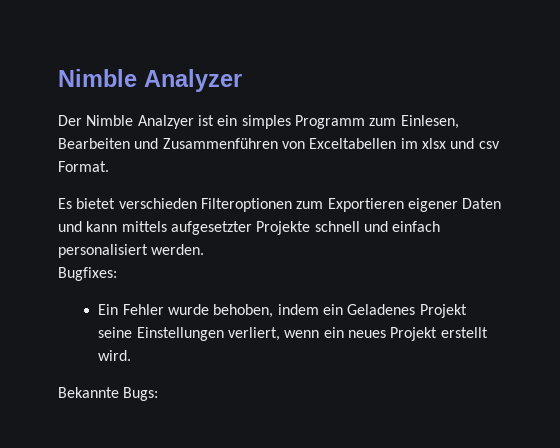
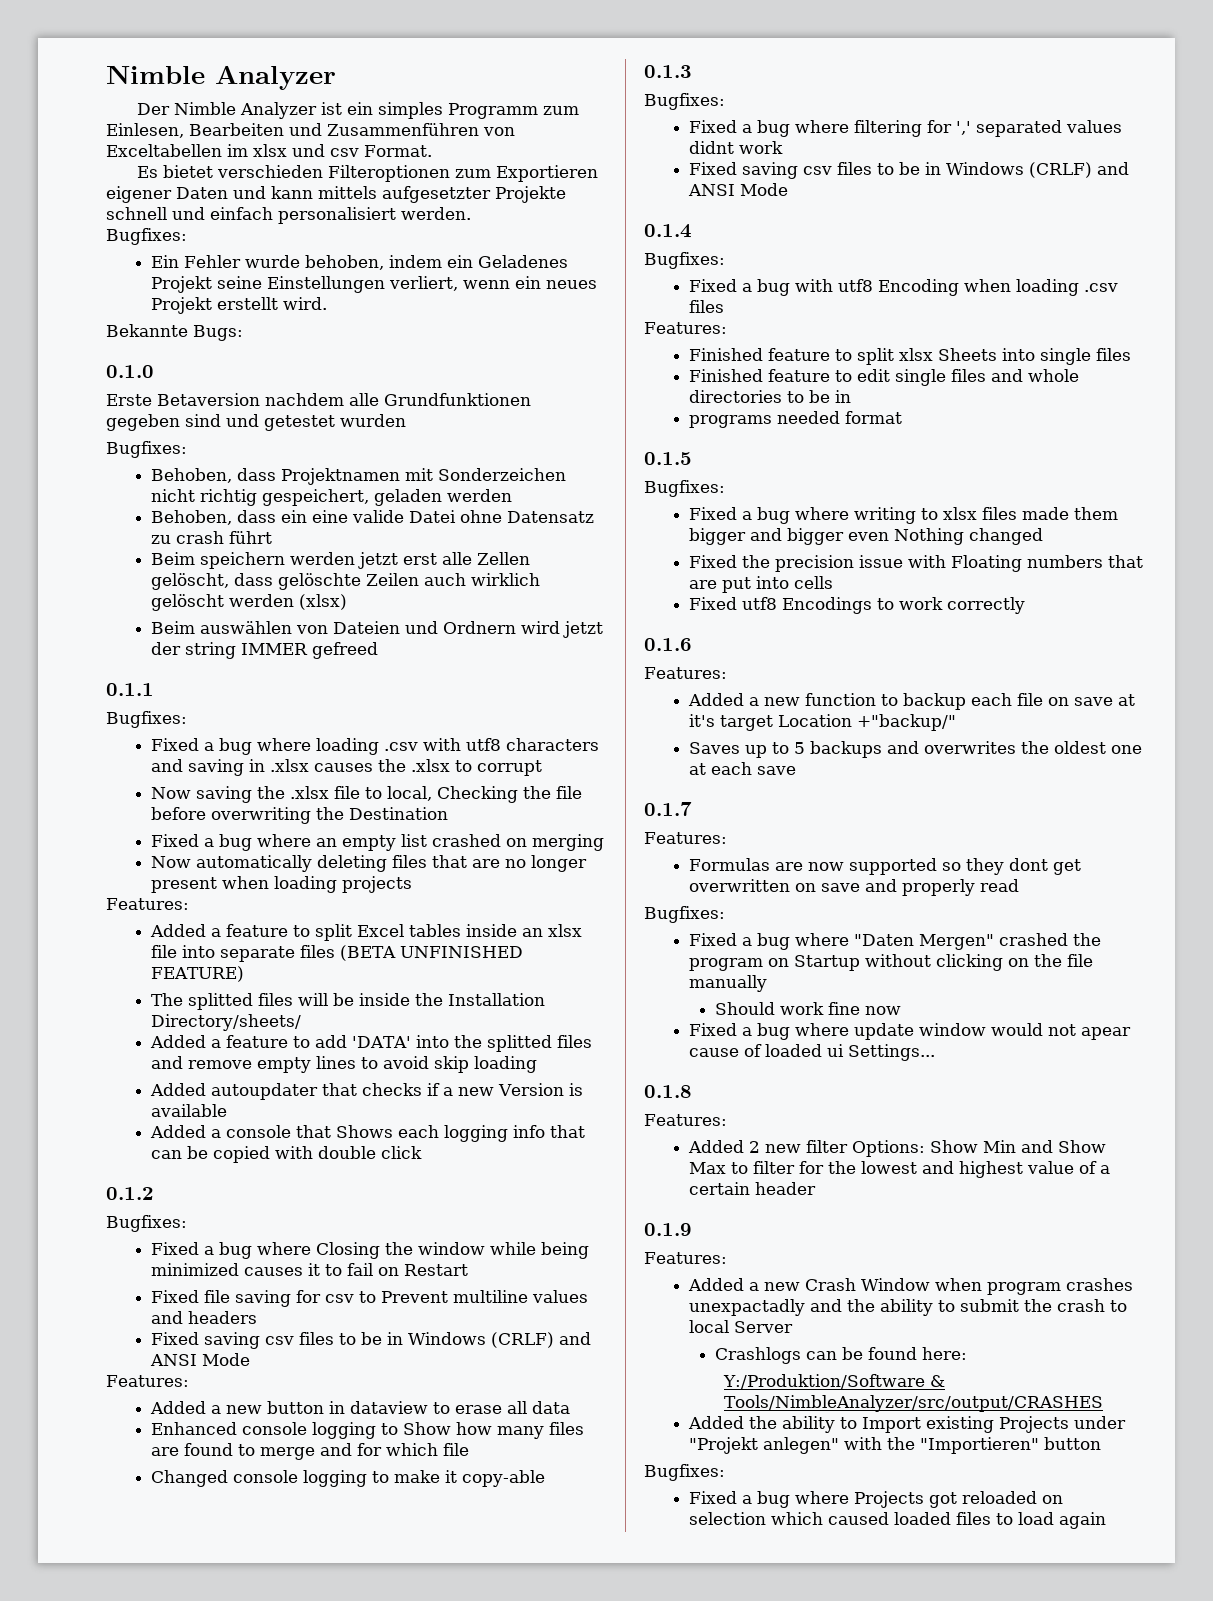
- Der Nimble Analzyer ist ein simples Programm zum Einlesen, Bearbeiten und Zusammenführen von Exceltabellen im xlsx und csv Format.
+ Der Nimble Analyzer ist ein simples Programm zum Einlesen, Bearbeiten und Zusammenführen von Exceltabellen im xlsx und csv Format.
+ 0.1.0
+ Erste Betaversion nachdem alle Grundfunktionen gegeben sind und getestet wurden
+ Bugfixes:
+ Behoben, dass Projektnamen mit Sonderzeichen nicht richtig gespeichert, geladen werden
+ Behoben, dass ein eine valide Datei ohne Datensatz zu crash führt
+ Beim speichern werden jetzt erst alle Zellen gelöscht, dass gelöschte Zeilen auch wirklich gelöscht werden (xlsx)
+ Beim auswählen von Dateien und Ordnern wird jetzt der string IMMER gefreed
+ 0.1.1
+ Bugfixes:
+ Fixed a bug where loading .csv with utf8 characters and saving in .xlsx causes the .xlsx to corrupt
+ Now saving the .xlsx file to local, Checking the file before overwriting the Destination
+ Fixed a bug where an empty list crashed on merging
+ Now automatically deleting files that are no longer present when loading projects
+ Features:
+ Added a feature to split Excel tables inside an xlsx file into separate files (BETA UNFINISHED FEATURE)
+ The splitted files will be inside the Installation Directory/sheets/
+ Added a feature to add 'DATA' into the splitted files and remove empty lines to avoid skip loading
+ Added autoupdater that checks if a new Version is available
+ Added a console that Shows each logging info that can be copied with double click
+ 0.1.2
+ Bugfixes:
+ Fixed a bug where Closing the window while being minimized causes it to fail on Restart
+ Fixed file saving for csv to Prevent multiline values and headers
+ Fixed saving csv files to be in Windows (CRLF) and ANSI Mode
+ Features:
+ Added a new button in dataview to erase all data
+ Enhanced console logging to Show how many files are found to merge and for which file
+ Changed console logging to make it copy-able
+ 0.1.3
+ Bugfixes:
+ Fixed a bug where filtering for ',' separated values didnt work
+ Fixed saving csv files to be in Windows (CRLF) and ANSI Mode
+ 0.1.4
+ Bugfixes:
+ Fixed a bug with utf8 Encoding when loading .csv files
+ Features:
+ Finished feature to split xlsx Sheets into single files
+ Finished feature to edit single files and whole directories to be in
+ programs needed format
+ 0.1.5
+ Bugfixes:
+ Fixed a bug where writing to xlsx files made them bigger and bigger even Nothing changed
+ Fixed the precision issue with Floating numbers that are put into cells
+ Fixed utf8 Encodings to work correctly
+ 0.1.6
+ Features:
+ Added a new function to backup each file on save at it's target Location +"backup/"
+ Saves up to 5 backups and overwrites the oldest one at each save
+ 0.1.7
+ Features:
+ Formulas are now supported so they dont get overwritten on save and properly read
+ Bugfixes:
+ Fixed a bug where "Daten Mergen" crashed the program on Startup without clicking on the file manually
+ Should work fine now
+ Fixed a bug where update window would not apear cause of loaded ui Settings...
+ 0.1.8
+ Features:
+ Added 2 new filter Options: Show Min and Show Max to filter for the lowest and highest value of a certain header
+ 0.1.9
+ Features:
+ Added a new Crash Window when program crashes unexpactadly and the ability to submit the crash to local Server
+ Crashlogs can be found here:
+ Y:/Produktion/Software & Tools/NimbleAnalyzer/src/output/CRASHES
+ Added the ability to Import existing Projects under "Projekt anlegen" with the "Importieren" button
+ Bugfixes:
+ Fixed a bug where Projects got reloaded on selection which caused loaded files to load again

